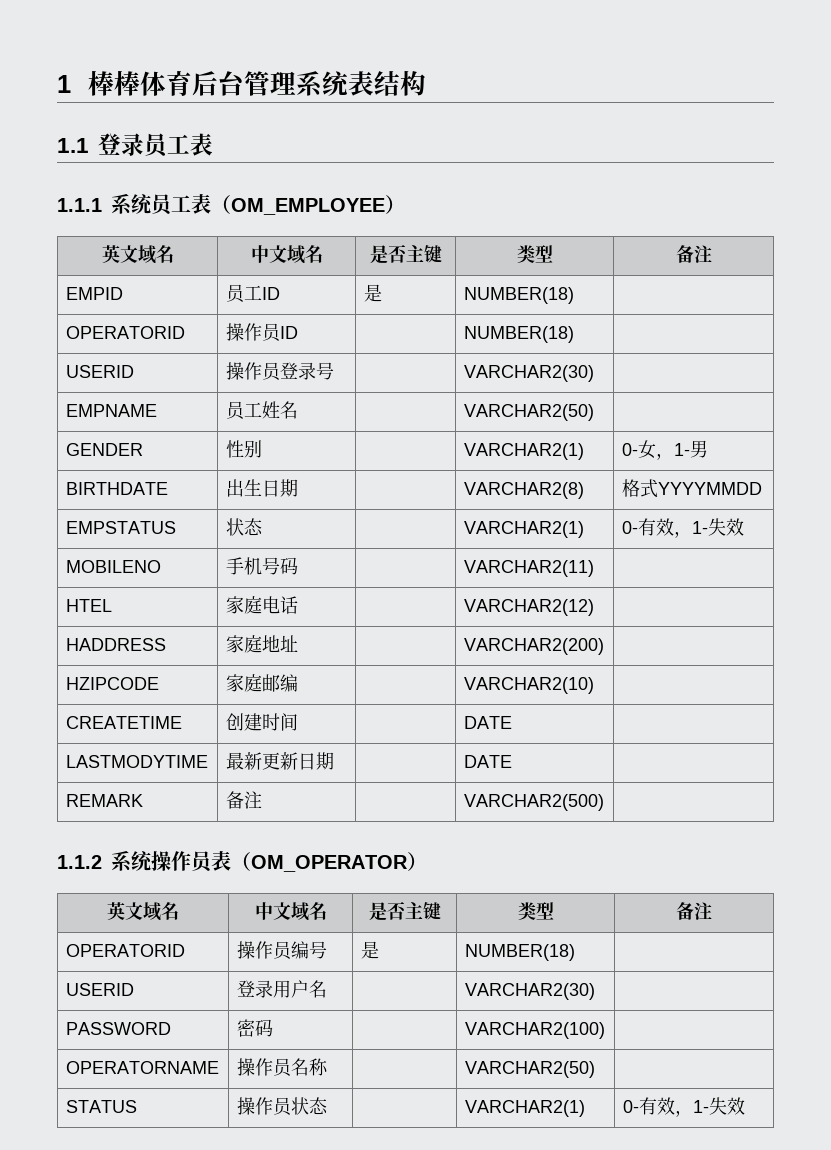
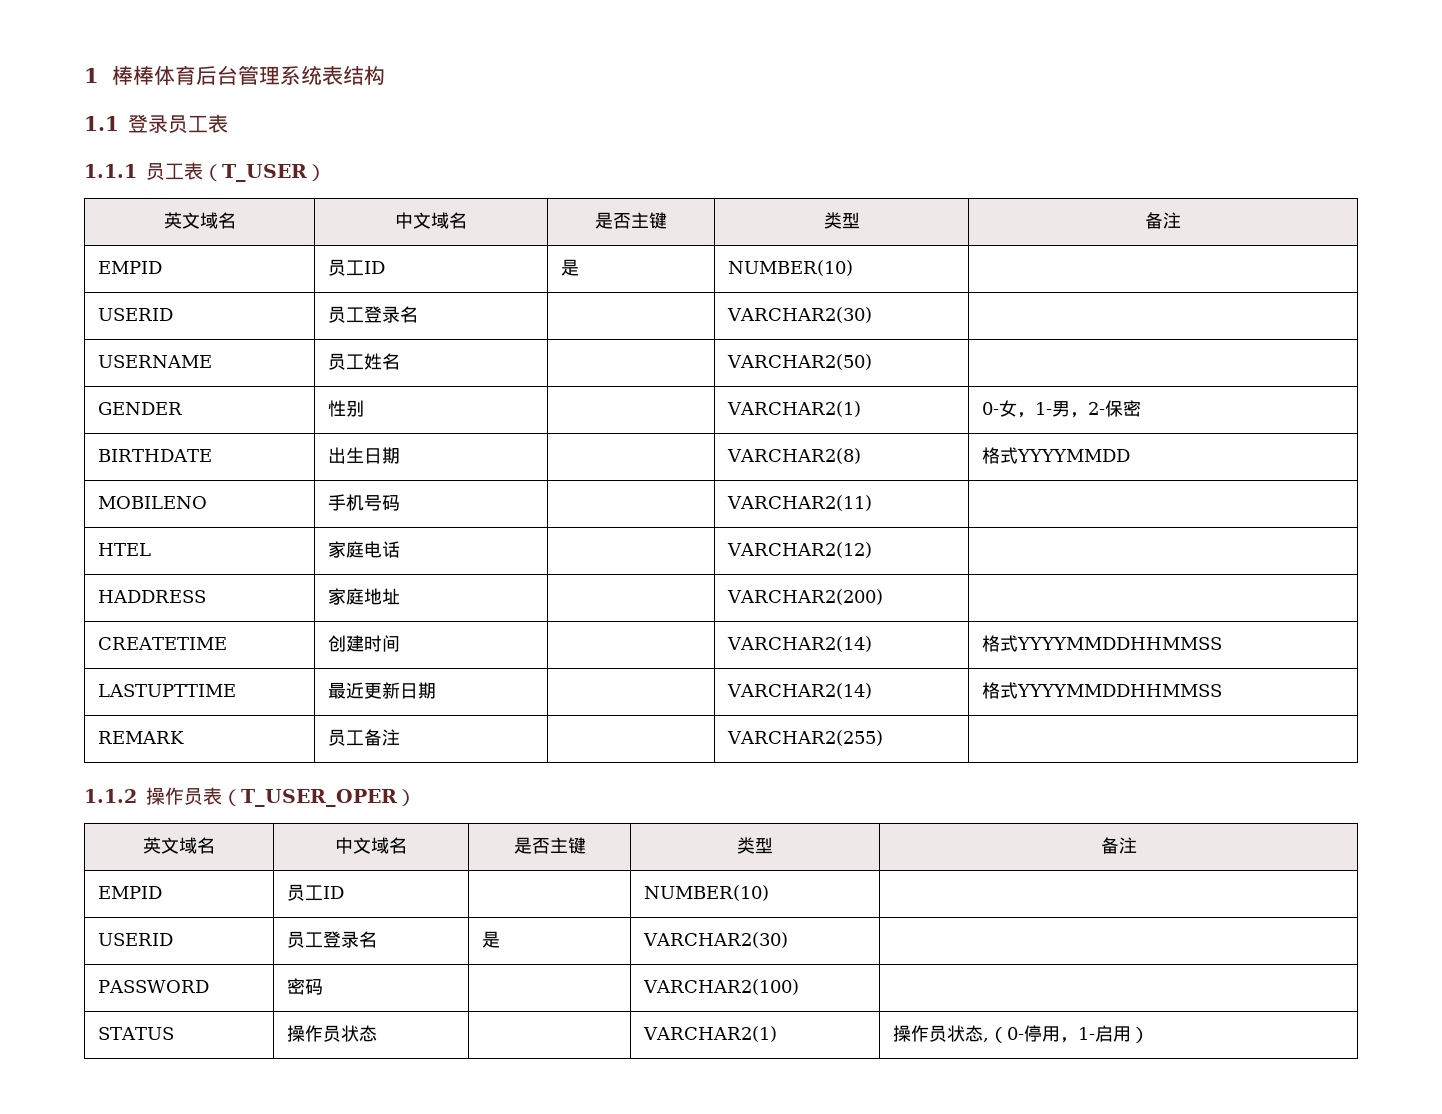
- 1.1.1系统员工表（OM_EMPLOYEE）
+ 1.1.1员工表（T_USER）
- EMPID | 员工ID | 是 | NUMBER(18) |
- OPERATORID | 操作员ID | | NUMBER(18) |
- USERID | 操作员登录号 | | VARCHAR2(30) |
- EMPNAME | 员工姓名 | | VARCHAR2(50) |
+ EMPID | 员工ID | 是 | NUMBER(10) |
+ USERID | 员工登录名 | | VARCHAR2(30) |
+ USERNAME | 员工姓名 | | VARCHAR2(50) |
- GENDER | 性别 | | VARCHAR2(1) | 0-女，1-男
+ GENDER | 性别 | | VARCHAR2(1) | 0-女，1-男，2-保密
- EMPSTATUS | 状态 | | VARCHAR2(1) | 0-有效，1-失效
- HZIPCODE | 家庭邮编 | | VARCHAR2(10) |
- CREATETIME | 创建时间 | | DATE |
- LASTMODYTIME | 最新更新日期 | | DATE |
+ CREATETIME | 创建时间 | | VARCHAR2(14) | 格式YYYYMMDDHHMMSS
+ LASTUPTTIME | 最近更新日期 | | VARCHAR2(14) | 格式YYYYMMDDHHMMSS
- REMARK | 备注 | | VARCHAR2(500) |
+ REMARK | 员工备注 | | VARCHAR2(255) |
- 1.1.2系统操作员表（OM_OPERATOR）
+ 1.1.2操作员表（T_USER_OPER）
  英文域名 | 中文域名 | 是否主键 | 类型 | 备注
- OPERATORID | 操作员编号 | 是 | NUMBER(18) |
- USERID | 登录用户名 | | VARCHAR2(30) |
+ EMPID | 员工ID | | NUMBER(10) |
+ USERID | 员工登录名 | 是 | VARCHAR2(30) |
- OPERATORNAME | 操作员名称 | | VARCHAR2(50) |
- STATUS | 操作员状态 | | VARCHAR2(1) | 0-有效，1-失效
+ STATUS | 操作员状态 | | VARCHAR2(1) | 操作员状态,（0-停用，1-启用）

